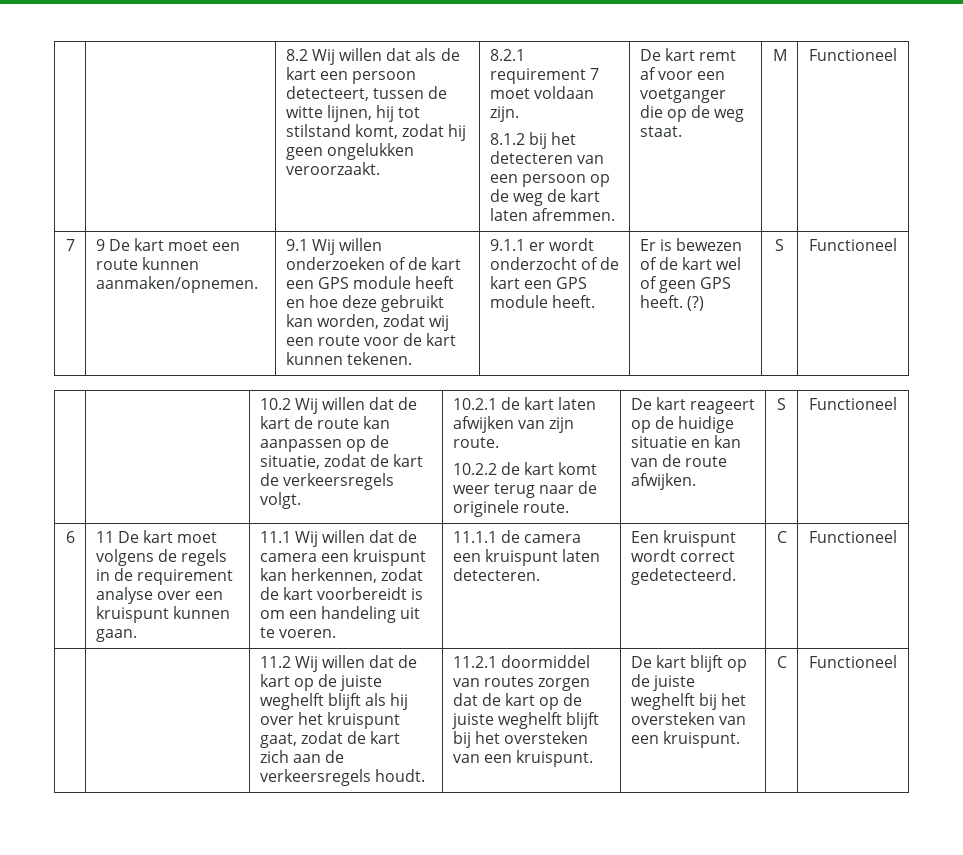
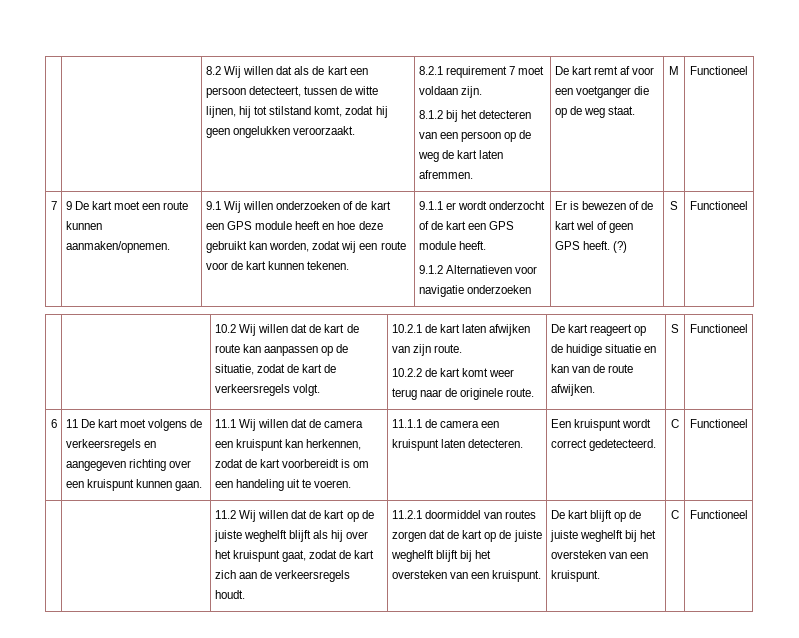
+ 9.1.2 Alternatieven voor navigatie onderzoeken
- 11 De kart moet volgens de regels in de requirement analyse over een kruispunt kunnen gaan.
+ 11 De kart moet volgens de verkeersregels en aangegeven richting over een kruispunt kunnen gaan.

